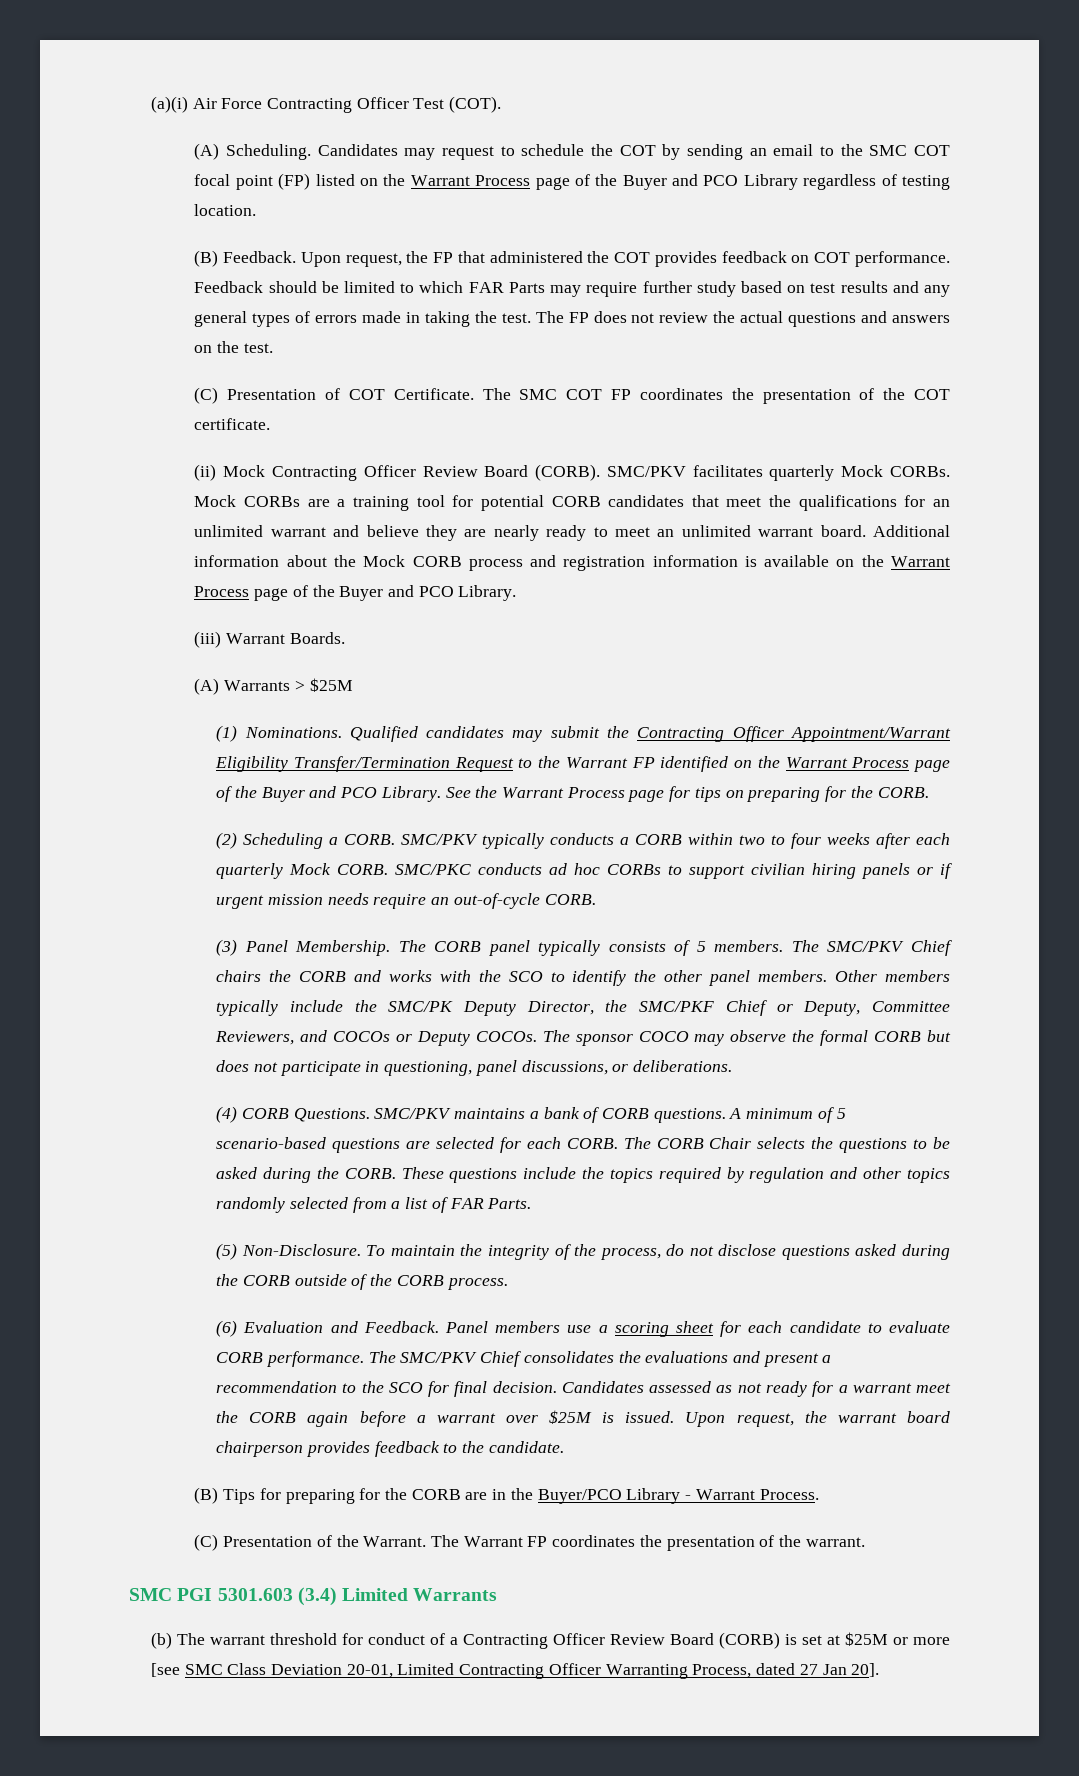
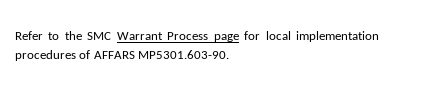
- (a)(i) Air Force Contracting Officer Test (COT).
- (A) Scheduling. Candidates may request to schedule the COT by sending an email to the SMC COT focal point (FP) listed on the Warrant Process page of the Buyer and PCO Library regardless of testing location.
- (B) Feedback. Upon request, the FP that administered the COT provides feedback on COT performance. Feedback should be limited to which FAR Parts may require further study based on test results and any general types of errors made in taking the test. The FP does not review the actual questions and answers on the test.
- (C) Presentation of COT Certificate. The SMC COT FP coordinates the presentation of the COT certificate.
- (ii) Mock Contracting Officer Review Board (CORB). SMC/PKV facilitates quarterly Mock CORBs. Mock CORBs are a training tool for potential CORB candidates that meet the qualifications for an unlimited warrant and believe they are nearly ready to meet an unlimited warrant board. Additional information about the Mock CORB process and registration information is available on the Warrant Process page of the Buyer and PCO Library.
- (iii) Warrant Boards.
- (A) Warrants > $25M
- (1) Nominations. Qualified candidates may submit the Contracting Officer Appointment/Warrant Eligibility Transfer/Termination Request to the Warrant FP identified on the Warrant Process page of the Buyer and PCO Library. See the Warrant Process page for tips on preparing for the CORB.
- (2) Scheduling a CORB. SMC/PKV typically conducts a CORB within two to four weeks after each quarterly Mock CORB. SMC/PKC conducts ad hoc CORBs to support civilian hiring panels or if urgent mission needs require an out-of-cycle CORB.
- (3) Panel Membership. The CORB panel typically consists of 5 members. The SMC/PKV Chief chairs the CORB and works with the SCO to identify the other panel members. Other members typically include the SMC/PK Deputy Director, the SMC/PKF Chief or Deputy, Committee Reviewers, and COCOs or Deputy COCOs. The sponsor COCO may observe the formal CORB but does not participate in questioning, panel discussions, or deliberations.
- (4) CORB Questions. SMC/PKV maintains a bank of CORB questions. A minimum of 5 scenario-based questions are selected for each CORB. The CORB Chair selects the questions to be asked during the CORB. These questions include the topics required by regulation and other topics randomly selected from a list of FAR Parts.
- (5) Non-Disclosure. To maintain the integrity of the process, do not disclose questions asked during the CORB outside of the CORB process.
- (6) Evaluation and Feedback. Panel members use a scoring sheet for each candidate to evaluate CORB performance. The SMC/PKV Chief consolidates the evaluations and present a recommendation to the SCO for final decision. Candidates assessed as not ready for a warrant meet the CORB again before a warrant over $25M is issued. Upon request, the warrant board chairperson provides feedback to the candidate.
- (B) Tips for preparing for the CORB are in the Buyer/PCO Library - Warrant Process.
- (C) Presentation of the Warrant. The Warrant FP coordinates the presentation of the warrant.
- SMC PGI 5301.603 (3.4) Limited Warrants
- (b) The warrant threshold for conduct of a Contracting Officer Review Board (CORB) is set at $25M or more [see SMC Class Deviation 20-01, Limited Contracting Officer Warranting Process, dated 27 Jan 20].
+ Refer to the SMC Warrant Process page for local implementation procedures of AFFARS MP5301.603-90.

